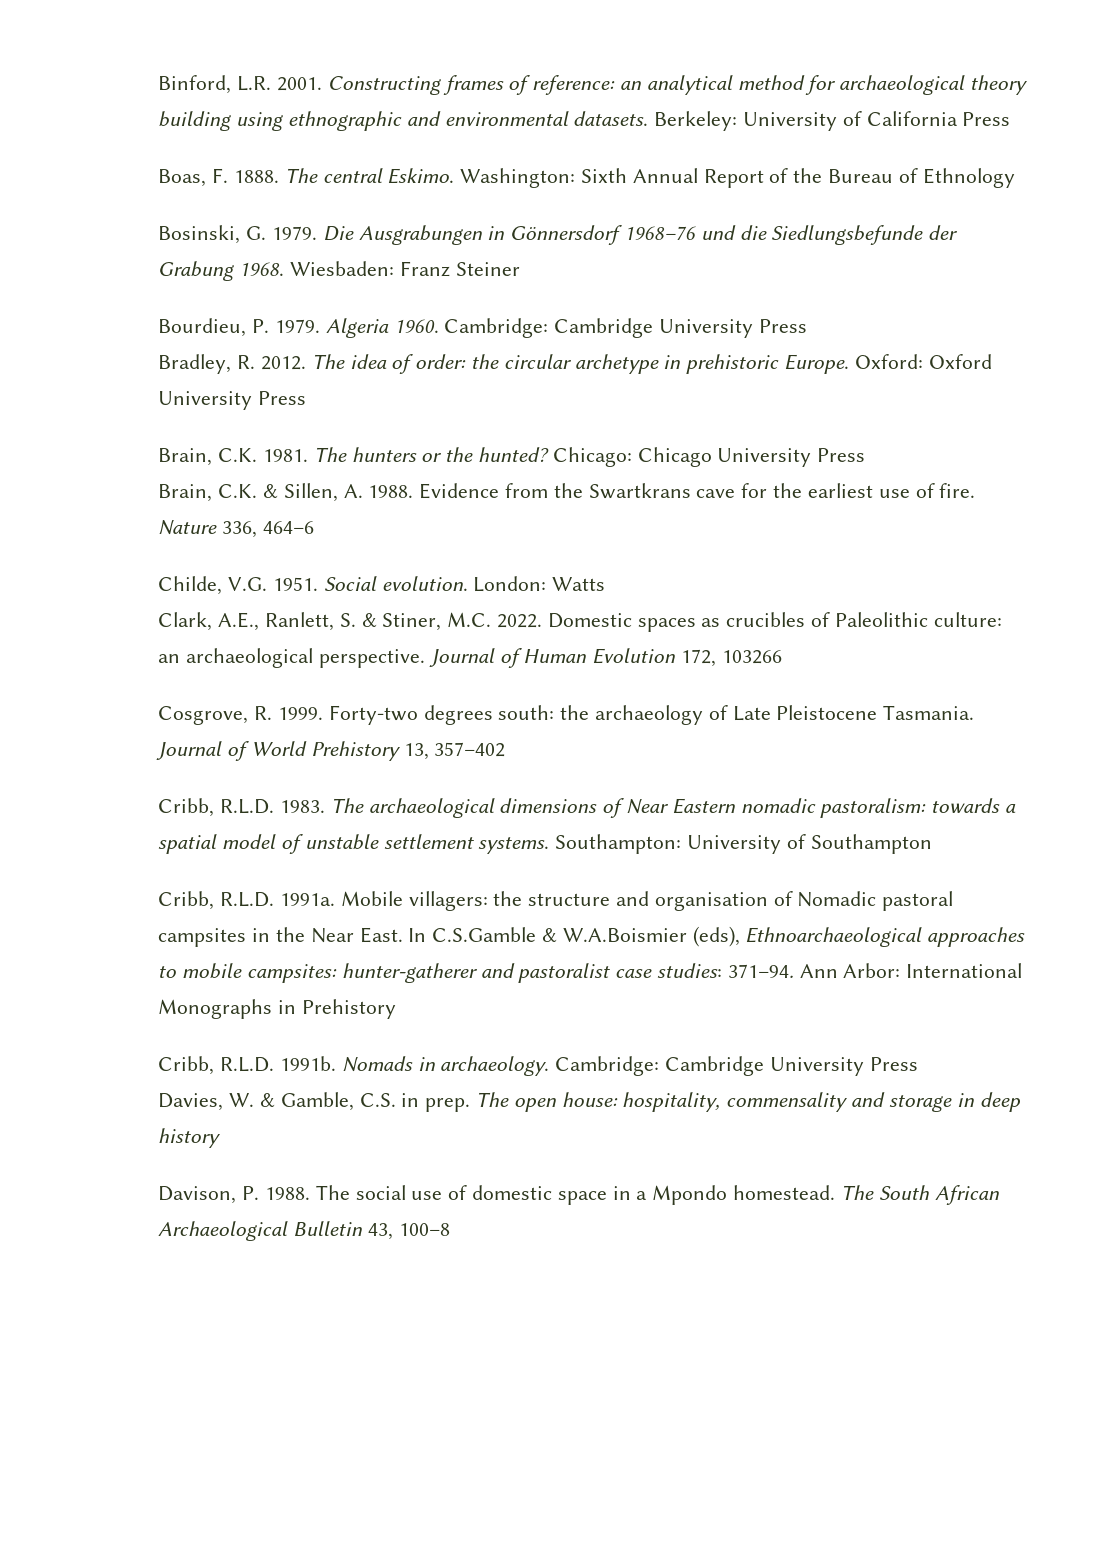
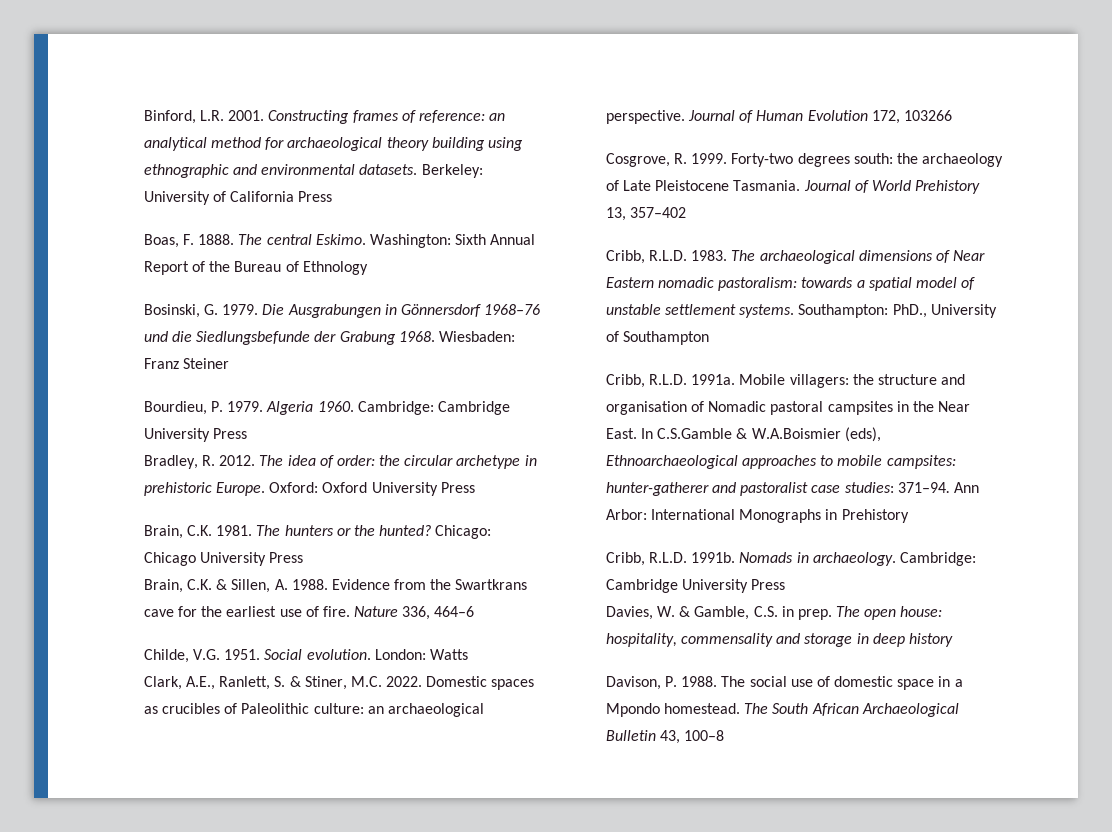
- Southampton: University of Southampton
+ Southampton: PhD., University of Southampton

